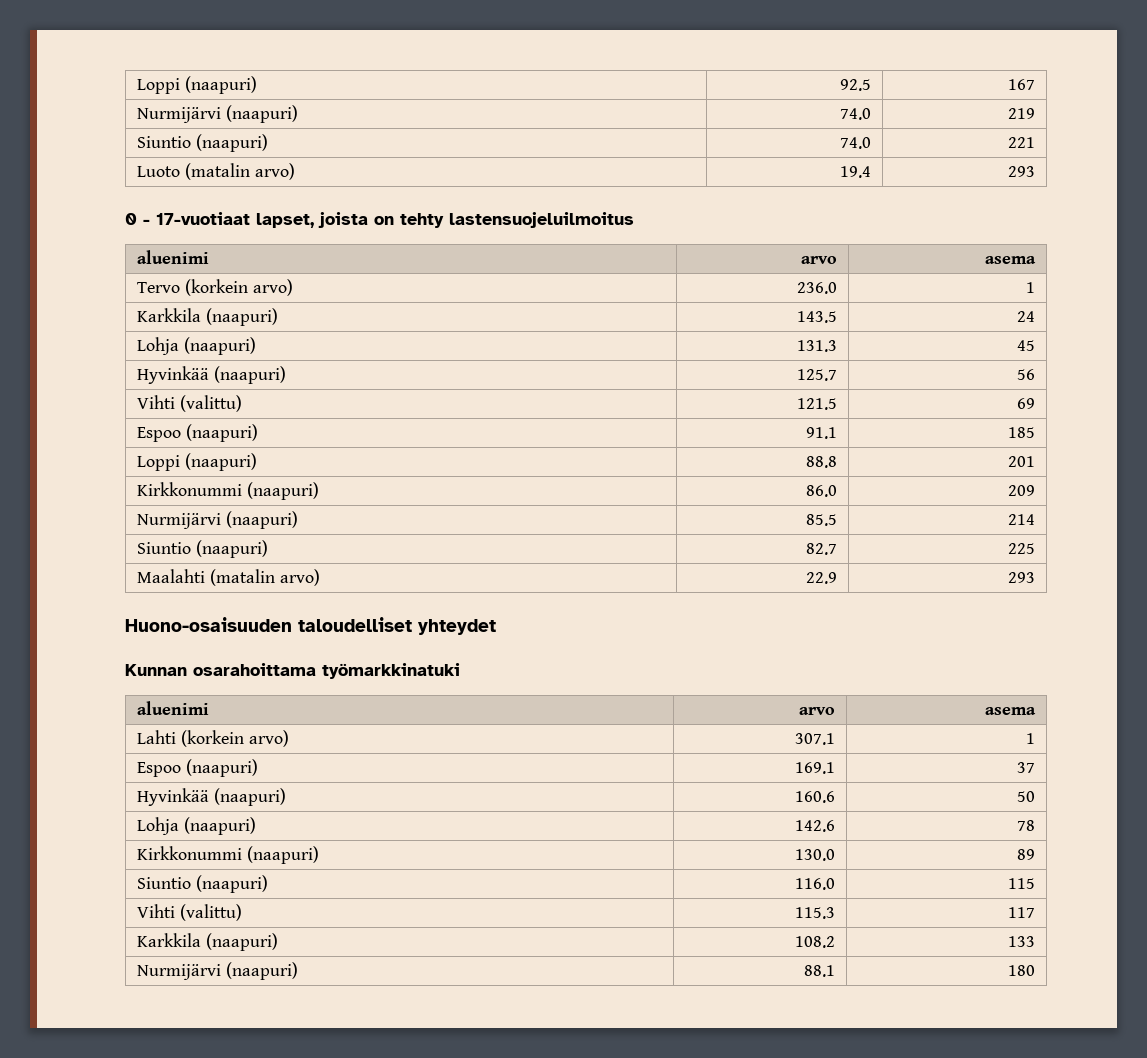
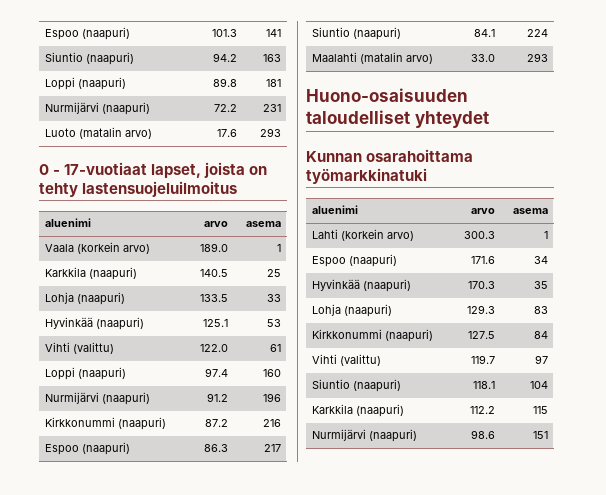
- Loppi (naapuri) | 92.5 | 167
- Nurmijärvi (naapuri) | 74.0 | 219
- Siuntio (naapuri) | 74.0 | 221
+ Espoo (naapuri) | 101.3 | 141
+ Siuntio (naapuri) | 94.2 | 163
+ Loppi (naapuri) | 89.8 | 181
+ Nurmijärvi (naapuri) | 72.2 | 231
- Luoto (matalin arvo) | 19.4 | 293
+ Luoto (matalin arvo) | 17.6 | 293
- Tervo (korkein arvo) | 236.0 | 1
+ Vaala (korkein arvo) | 189.0 | 1
- Karkkila (naapuri) | 143.5 | 24
- Lohja (naapuri) | 131.3 | 45
- Hyvinkää (naapuri) | 125.7 | 56
- Vihti (valittu) | 121.5 | 69
- Espoo (naapuri) | 91.1 | 185
- Loppi (naapuri) | 88.8 | 201
- Kirkkonummi (naapuri) | 86.0 | 209
- Nurmijärvi (naapuri) | 85.5 | 214
- Siuntio (naapuri) | 82.7 | 225
+ Karkkila (naapuri) | 140.5 | 25
+ Lohja (naapuri) | 133.5 | 33
+ Hyvinkää (naapuri) | 125.1 | 53
+ Vihti (valittu) | 122.0 | 61
+ Loppi (naapuri) | 97.4 | 160
+ Nurmijärvi (naapuri) | 91.2 | 196
+ Kirkkonummi (naapuri) | 87.2 | 216
+ Espoo (naapuri) | 86.3 | 217
+ Siuntio (naapuri) | 84.1 | 224
- Maalahti (matalin arvo) | 22.9 | 293
+ Maalahti (matalin arvo) | 33.0 | 293
- Lahti (korkein arvo) | 307.1 | 1
+ Lahti (korkein arvo) | 300.3 | 1
- Espoo (naapuri) | 169.1 | 37
- Hyvinkää (naapuri) | 160.6 | 50
- Lohja (naapuri) | 142.6 | 78
- Kirkkonummi (naapuri) | 130.0 | 89
- Siuntio (naapuri) | 116.0 | 115
- Vihti (valittu) | 115.3 | 117
- Karkkila (naapuri) | 108.2 | 133
- Nurmijärvi (naapuri) | 88.1 | 180
+ Espoo (naapuri) | 171.6 | 34
+ Hyvinkää (naapuri) | 170.3 | 35
+ Lohja (naapuri) | 129.3 | 83
+ Kirkkonummi (naapuri) | 127.5 | 84
+ Vihti (valittu) | 119.7 | 97
+ Siuntio (naapuri) | 118.1 | 104
+ Karkkila (naapuri) | 112.2 | 115
+ Nurmijärvi (naapuri) | 98.6 | 151

